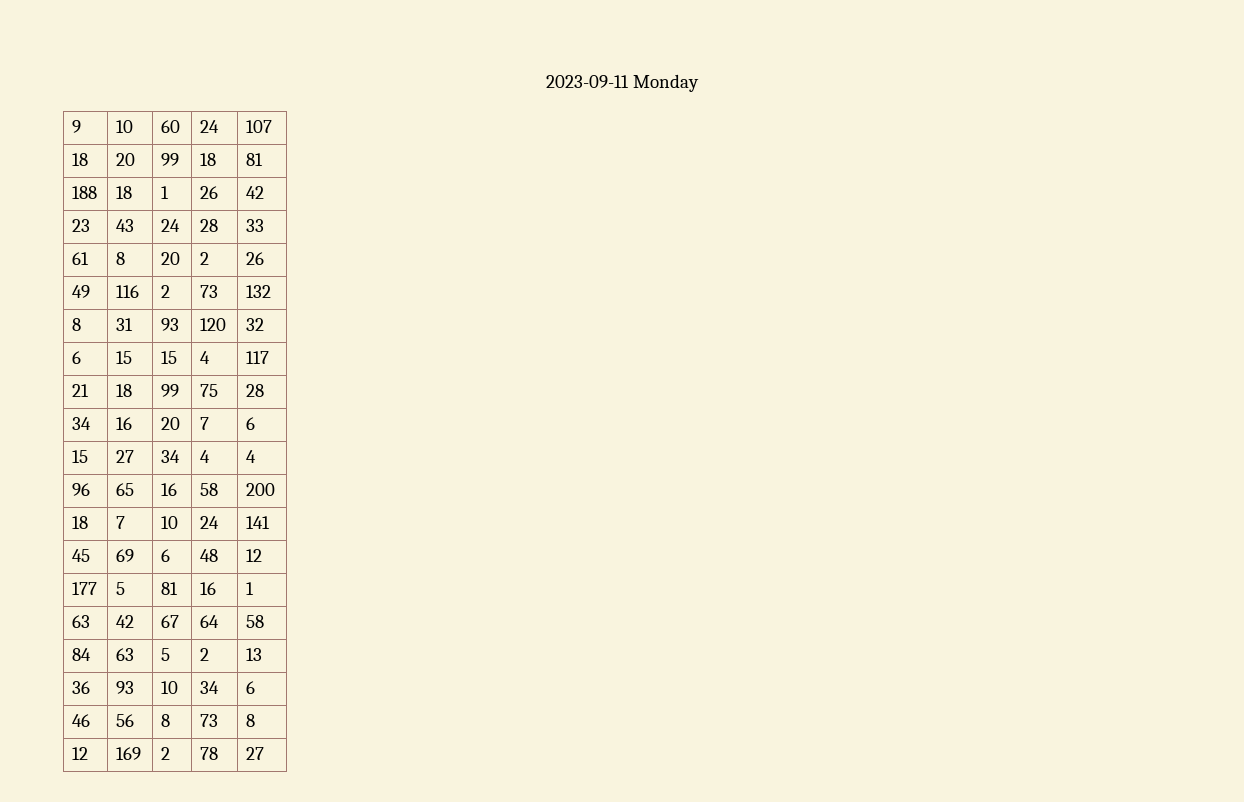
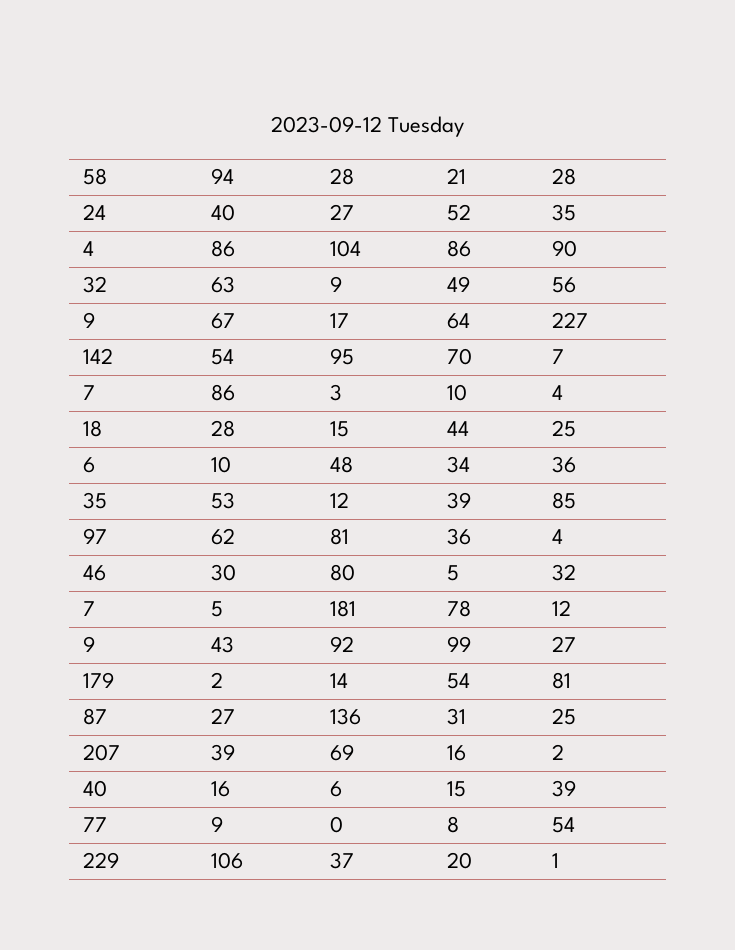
- 2023-09-11 Monday
- 9 | 10 | 60 | 24 | 107
- 18 | 20 | 99 | 18 | 81
- 188 | 18 | 1 | 26 | 42
- 23 | 43 | 24 | 28 | 33
- 61 | 8 | 20 | 2 | 26
- 49 | 116 | 2 | 73 | 132
- 8 | 31 | 93 | 120 | 32
- 6 | 15 | 15 | 4 | 117
- 21 | 18 | 99 | 75 | 28
- 34 | 16 | 20 | 7 | 6
- 15 | 27 | 34 | 4 | 4
- 96 | 65 | 16 | 58 | 200
- 18 | 7 | 10 | 24 | 141
- 45 | 69 | 6 | 48 | 12
- 177 | 5 | 81 | 16 | 1
- 63 | 42 | 67 | 64 | 58
- 84 | 63 | 5 | 2 | 13
- 36 | 93 | 10 | 34 | 6
- 46 | 56 | 8 | 73 | 8
- 12 | 169 | 2 | 78 | 27
+ 2023-09-12 Tuesday
+ 58 | 94 | 28 | 21 | 28
+ 24 | 40 | 27 | 52 | 35
+ 4 | 86 | 104 | 86 | 90
+ 32 | 63 | 9 | 49 | 56
+ 9 | 67 | 17 | 64 | 227
+ 142 | 54 | 95 | 70 | 7
+ 7 | 86 | 3 | 10 | 4
+ 18 | 28 | 15 | 44 | 25
+ 6 | 10 | 48 | 34 | 36
+ 35 | 53 | 12 | 39 | 85
+ 97 | 62 | 81 | 36 | 4
+ 46 | 30 | 80 | 5 | 32
+ 7 | 5 | 181 | 78 | 12
+ 9 | 43 | 92 | 99 | 27
+ 179 | 2 | 14 | 54 | 81
+ 87 | 27 | 136 | 31 | 25
+ 207 | 39 | 69 | 16 | 2
+ 40 | 16 | 6 | 15 | 39
+ 77 | 9 | 0 | 8 | 54
+ 229 | 106 | 37 | 20 | 1

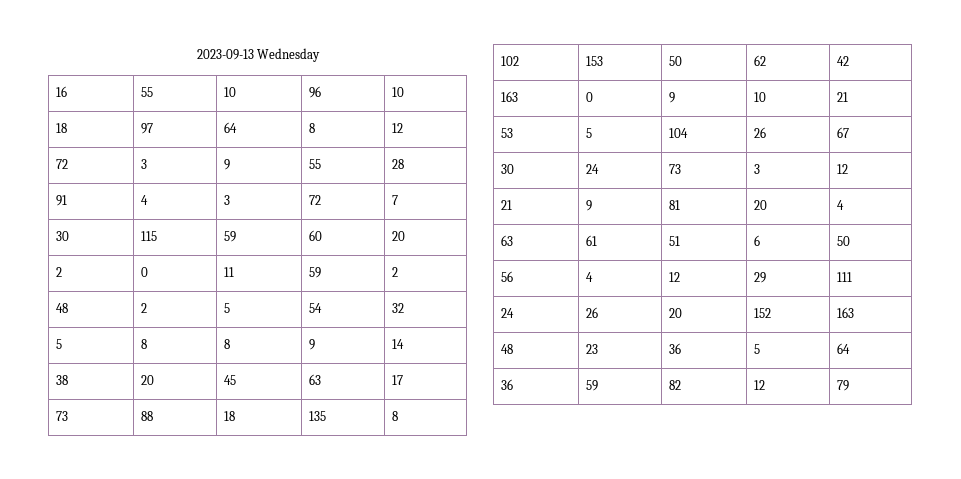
- 2023-09-12 Tuesday
- 58 | 94 | 28 | 21 | 28
- 24 | 40 | 27 | 52 | 35
- 4 | 86 | 104 | 86 | 90
- 32 | 63 | 9 | 49 | 56
- 9 | 67 | 17 | 64 | 227
- 142 | 54 | 95 | 70 | 7
- 7 | 86 | 3 | 10 | 4
- 18 | 28 | 15 | 44 | 25
- 6 | 10 | 48 | 34 | 36
- 35 | 53 | 12 | 39 | 85
- 97 | 62 | 81 | 36 | 4
- 46 | 30 | 80 | 5 | 32
- 7 | 5 | 181 | 78 | 12
- 9 | 43 | 92 | 99 | 27
- 179 | 2 | 14 | 54 | 81
- 87 | 27 | 136 | 31 | 25
- 207 | 39 | 69 | 16 | 2
- 40 | 16 | 6 | 15 | 39
- 77 | 9 | 0 | 8 | 54
- 229 | 106 | 37 | 20 | 1
+ 2023-09-13 Wednesday
+ 16 | 55 | 10 | 96 | 10
+ 18 | 97 | 64 | 8 | 12
+ 72 | 3 | 9 | 55 | 28
+ 91 | 4 | 3 | 72 | 7
+ 30 | 115 | 59 | 60 | 20
+ 2 | 0 | 11 | 59 | 2
+ 48 | 2 | 5 | 54 | 32
+ 5 | 8 | 8 | 9 | 14
+ 38 | 20 | 45 | 63 | 17
+ 73 | 88 | 18 | 135 | 8
+ 102 | 153 | 50 | 62 | 42
+ 163 | 0 | 9 | 10 | 21
+ 53 | 5 | 104 | 26 | 67
+ 30 | 24 | 73 | 3 | 12
+ 21 | 9 | 81 | 20 | 4
+ 63 | 61 | 51 | 6 | 50
+ 56 | 4 | 12 | 29 | 111
+ 24 | 26 | 20 | 152 | 163
+ 48 | 23 | 36 | 5 | 64
+ 36 | 59 | 82 | 12 | 79

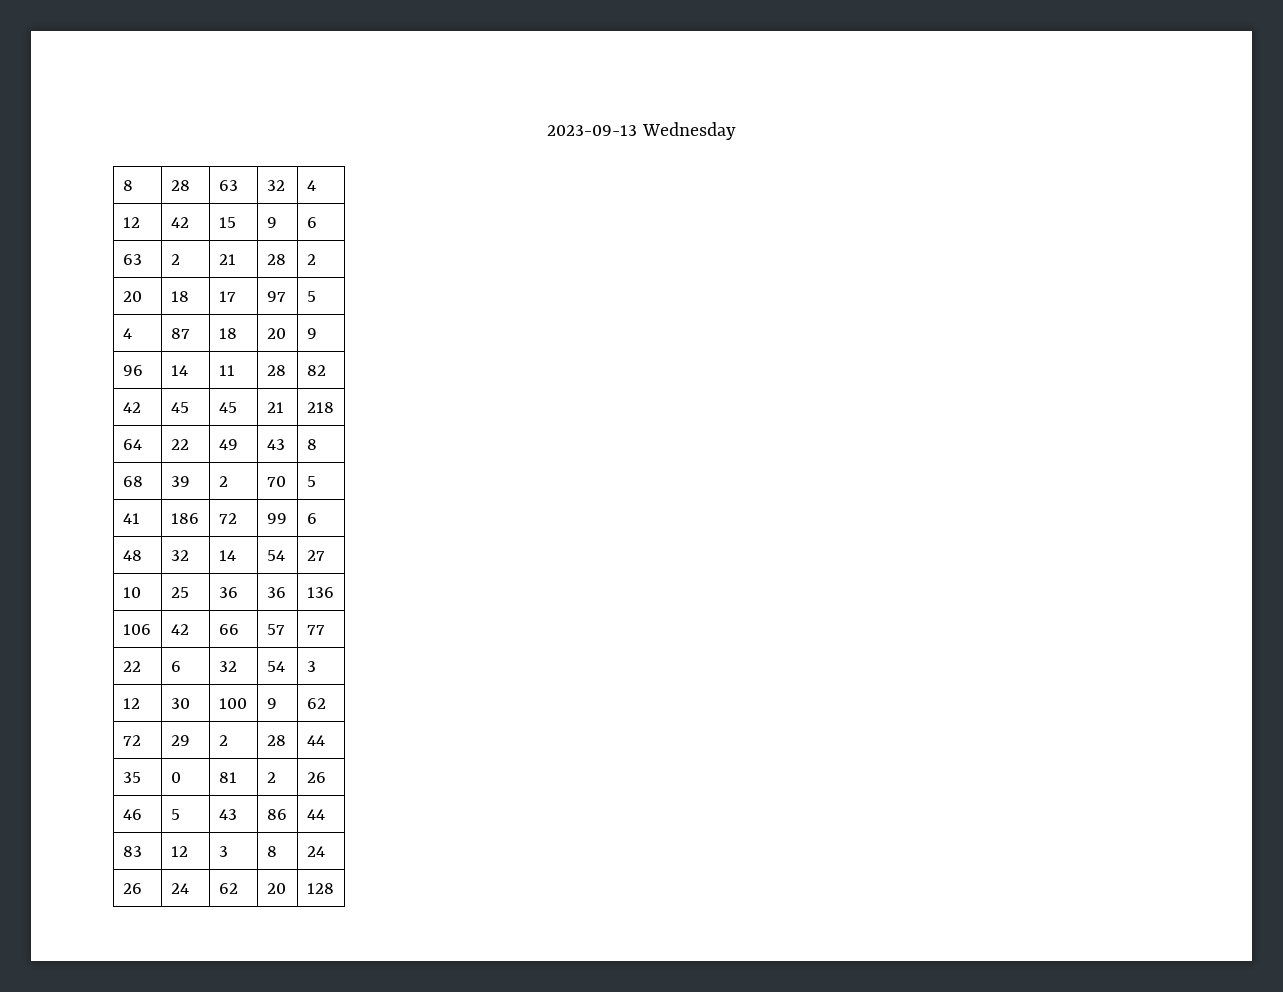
- 16 | 55 | 10 | 96 | 10
- 18 | 97 | 64 | 8 | 12
- 72 | 3 | 9 | 55 | 28
- 91 | 4 | 3 | 72 | 7
- 30 | 115 | 59 | 60 | 20
- 2 | 0 | 11 | 59 | 2
- 48 | 2 | 5 | 54 | 32
- 5 | 8 | 8 | 9 | 14
- 38 | 20 | 45 | 63 | 17
- 73 | 88 | 18 | 135 | 8
- 102 | 153 | 50 | 62 | 42
- 163 | 0 | 9 | 10 | 21
- 53 | 5 | 104 | 26 | 67
- 30 | 24 | 73 | 3 | 12
- 21 | 9 | 81 | 20 | 4
- 63 | 61 | 51 | 6 | 50
- 56 | 4 | 12 | 29 | 111
- 24 | 26 | 20 | 152 | 163
- 48 | 23 | 36 | 5 | 64
- 36 | 59 | 82 | 12 | 79
+ 8 | 28 | 63 | 32 | 4
+ 12 | 42 | 15 | 9 | 6
+ 63 | 2 | 21 | 28 | 2
+ 20 | 18 | 17 | 97 | 5
+ 4 | 87 | 18 | 20 | 9
+ 96 | 14 | 11 | 28 | 82
+ 42 | 45 | 45 | 21 | 218
+ 64 | 22 | 49 | 43 | 8
+ 68 | 39 | 2 | 70 | 5
+ 41 | 186 | 72 | 99 | 6
+ 48 | 32 | 14 | 54 | 27
+ 10 | 25 | 36 | 36 | 136
+ 106 | 42 | 66 | 57 | 77
+ 22 | 6 | 32 | 54 | 3
+ 12 | 30 | 100 | 9 | 62
+ 72 | 29 | 2 | 28 | 44
+ 35 | 0 | 81 | 2 | 26
+ 46 | 5 | 43 | 86 | 44
+ 83 | 12 | 3 | 8 | 24
+ 26 | 24 | 62 | 20 | 128

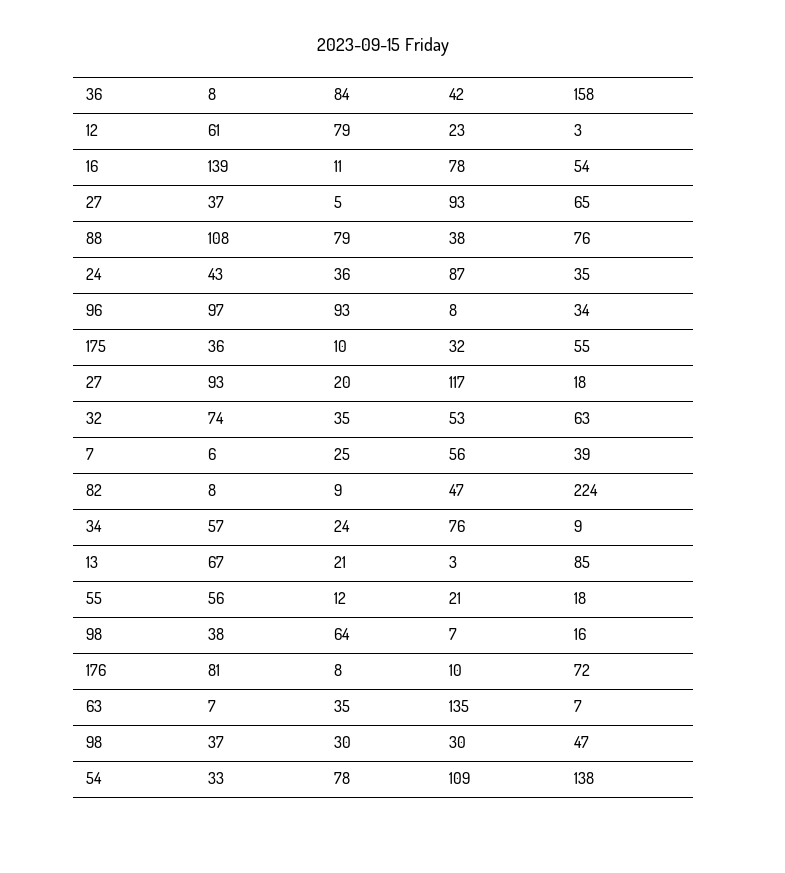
- 2023-09-13 Wednesday
- 8 | 28 | 63 | 32 | 4
- 12 | 42 | 15 | 9 | 6
- 63 | 2 | 21 | 28 | 2
- 20 | 18 | 17 | 97 | 5
- 4 | 87 | 18 | 20 | 9
- 96 | 14 | 11 | 28 | 82
- 42 | 45 | 45 | 21 | 218
- 64 | 22 | 49 | 43 | 8
- 68 | 39 | 2 | 70 | 5
- 41 | 186 | 72 | 99 | 6
- 48 | 32 | 14 | 54 | 27
- 10 | 25 | 36 | 36 | 136
- 106 | 42 | 66 | 57 | 77
- 22 | 6 | 32 | 54 | 3
- 12 | 30 | 100 | 9 | 62
- 72 | 29 | 2 | 28 | 44
- 35 | 0 | 81 | 2 | 26
- 46 | 5 | 43 | 86 | 44
- 83 | 12 | 3 | 8 | 24
- 26 | 24 | 62 | 20 | 128
+ 2023-09-15 Friday
+ 36 | 8 | 84 | 42 | 158
+ 12 | 61 | 79 | 23 | 3
+ 16 | 139 | 11 | 78 | 54
+ 27 | 37 | 5 | 93 | 65
+ 88 | 108 | 79 | 38 | 76
+ 24 | 43 | 36 | 87 | 35
+ 96 | 97 | 93 | 8 | 34
+ 175 | 36 | 10 | 32 | 55
+ 27 | 93 | 20 | 117 | 18
+ 32 | 74 | 35 | 53 | 63
+ 7 | 6 | 25 | 56 | 39
+ 82 | 8 | 9 | 47 | 224
+ 34 | 57 | 24 | 76 | 9
+ 13 | 67 | 21 | 3 | 85
+ 55 | 56 | 12 | 21 | 18
+ 98 | 38 | 64 | 7 | 16
+ 176 | 81 | 8 | 10 | 72
+ 63 | 7 | 35 | 135 | 7
+ 98 | 37 | 30 | 30 | 47
+ 54 | 33 | 78 | 109 | 138

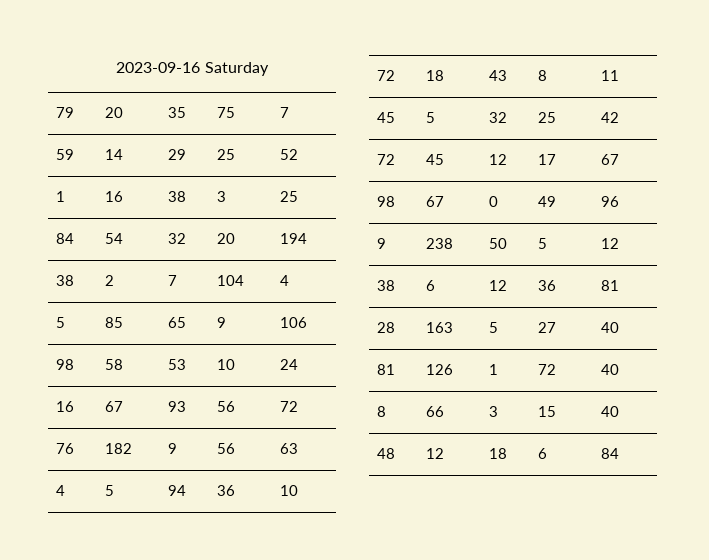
- 2023-09-15 Friday
- 36 | 8 | 84 | 42 | 158
- 12 | 61 | 79 | 23 | 3
- 16 | 139 | 11 | 78 | 54
- 27 | 37 | 5 | 93 | 65
- 88 | 108 | 79 | 38 | 76
- 24 | 43 | 36 | 87 | 35
- 96 | 97 | 93 | 8 | 34
- 175 | 36 | 10 | 32 | 55
- 27 | 93 | 20 | 117 | 18
- 32 | 74 | 35 | 53 | 63
- 7 | 6 | 25 | 56 | 39
- 82 | 8 | 9 | 47 | 224
- 34 | 57 | 24 | 76 | 9
- 13 | 67 | 21 | 3 | 85
- 55 | 56 | 12 | 21 | 18
- 98 | 38 | 64 | 7 | 16
- 176 | 81 | 8 | 10 | 72
- 63 | 7 | 35 | 135 | 7
- 98 | 37 | 30 | 30 | 47
- 54 | 33 | 78 | 109 | 138
+ 2023-09-16 Saturday
+ 79 | 20 | 35 | 75 | 7
+ 59 | 14 | 29 | 25 | 52
+ 1 | 16 | 38 | 3 | 25
+ 84 | 54 | 32 | 20 | 194
+ 38 | 2 | 7 | 104 | 4
+ 5 | 85 | 65 | 9 | 106
+ 98 | 58 | 53 | 10 | 24
+ 16 | 67 | 93 | 56 | 72
+ 76 | 182 | 9 | 56 | 63
+ 4 | 5 | 94 | 36 | 10
+ 72 | 18 | 43 | 8 | 11
+ 45 | 5 | 32 | 25 | 42
+ 72 | 45 | 12 | 17 | 67
+ 98 | 67 | 0 | 49 | 96
+ 9 | 238 | 50 | 5 | 12
+ 38 | 6 | 12 | 36 | 81
+ 28 | 163 | 5 | 27 | 40
+ 81 | 126 | 1 | 72 | 40
+ 8 | 66 | 3 | 15 | 40
+ 48 | 12 | 18 | 6 | 84

